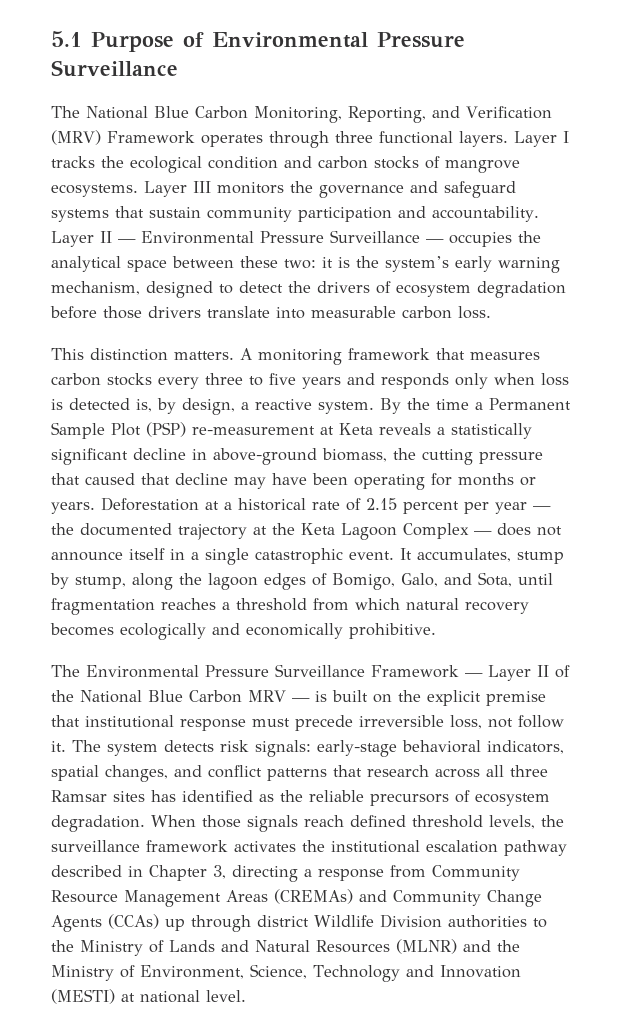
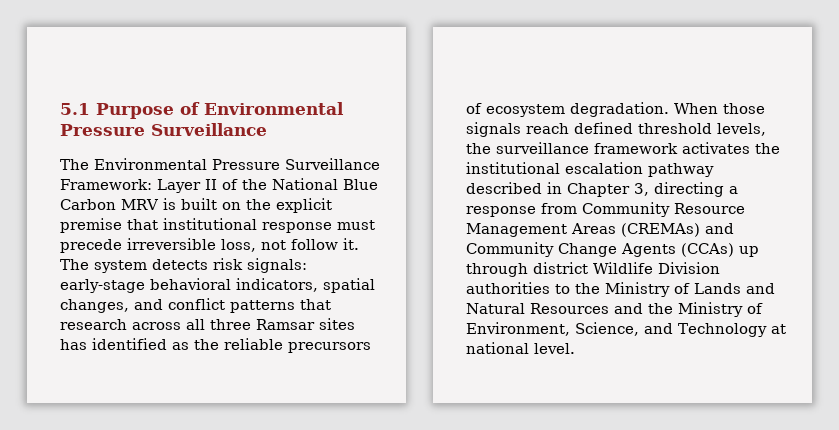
- The National Blue Carbon Monitoring, Reporting, and Verification (MRV) Framework operates through three functional layers. Layer I tracks the ecological condition and carbon stocks of mangrove ecosystems. Layer III monitors the governance and safeguard systems that sustain community participation and accountability. Layer II — Environmental Pressure Surveillance — occupies the analytical space between these two: it is the system’s early warning mechanism, designed to detect the drivers of ecosystem degradation before those drivers translate into measurable carbon loss.
- This distinction matters. A monitoring framework that measures carbon stocks every three to five years and responds only when loss is detected is, by design, a reactive system. By the time a Permanent Sample Plot (PSP) re-measurement at Keta reveals a statistically significant decline in above-ground biomass, the cutting pressure that caused that decline may have been operating for months or years. Deforestation at a historical rate of 2.15 percent per year — the documented trajectory at the Keta Lagoon Complex — does not announce itself in a single catastrophic event. It accumulates, stump by stump, along the lagoon edges of Bomigo, Galo, and Sota, until fragmentation reaches a threshold from which natural recovery becomes ecologically and economically prohibitive.
- The Environmental Pressure Surveillance Framework — Layer II of the National Blue Carbon MRV — is built on the explicit premise that institutional response must precede irreversible loss, not follow it.
+ The Environmental Pressure Surveillance Framework: Layer II of the National Blue Carbon MRV is built on the explicit premise that institutional response must precede irreversible loss, not follow it.
- When those signals reach defined threshold levels, the surveillance framework activates the institutional escalation pathway described in Chapter 3, directing a response from Community Resource Management Areas (CREMAs) and Community Change Agents (CCAs) up through district Wildlife Division authorities to the Ministry of Lands and Natural Resources (MLNR) and the Ministry of Environment, Science, Technology and Innovation (MESTI) at national level.
+ When those signals reach defined threshold levels, the surveillance framework activates the institutional escalation pathway described in Chapter 3, directing a response from Community Resource Management Areas (CREMAs) and Community Change Agents (CCAs) up through district Wildlife Division authorities to the Ministry of Lands and Natural Resources and the Ministry of Environment, Science, and Technology at national level.

